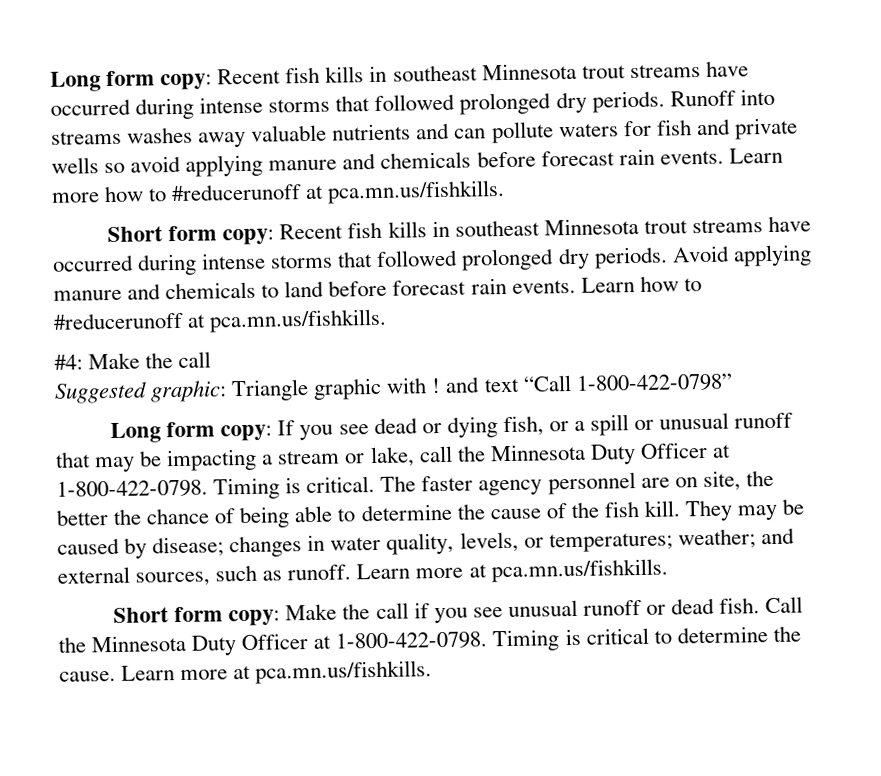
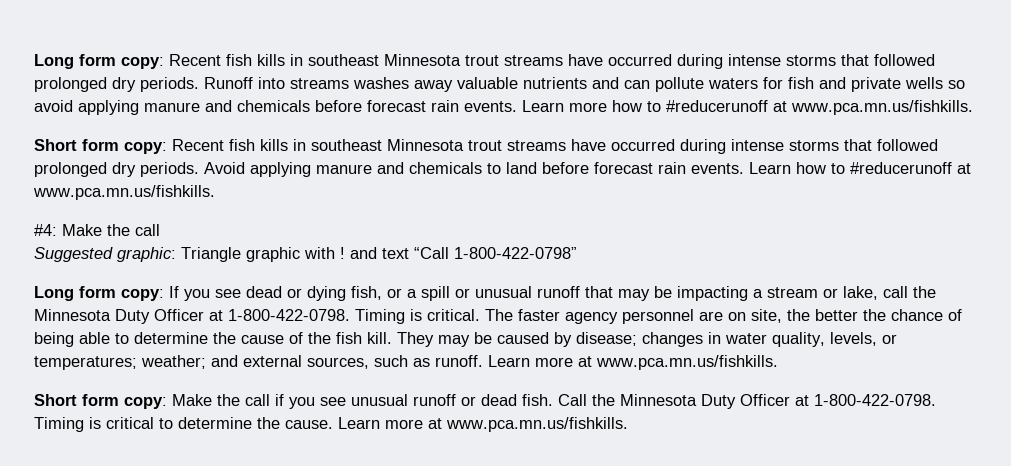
- Learn more how to #reducerunoff at pca.mn.us/fishkills.
+ Learn more how to #reducerunoff at www.pca.mn.us/fishkills.
- Learn how to #reducerunoff at pca.mn.us/fishkills.
+ Learn how to #reducerunoff at www.pca.mn.us/fishkills.
- They may be caused by disease; changes in water quality, levels, or temperatures; weather; and external sources, such as runoff. Learn more at pca.mn.us/fishkills.
+ They may be caused by disease; changes in water quality, levels, or temperatures; weather; and external sources, such as runoff. Learn more at www.pca.mn.us/fishkills.
- Timing is critical to determine the cause. Learn more at pca.mn.us/fishkills.
+ Timing is critical to determine the cause. Learn more at www.pca.mn.us/fishkills.

